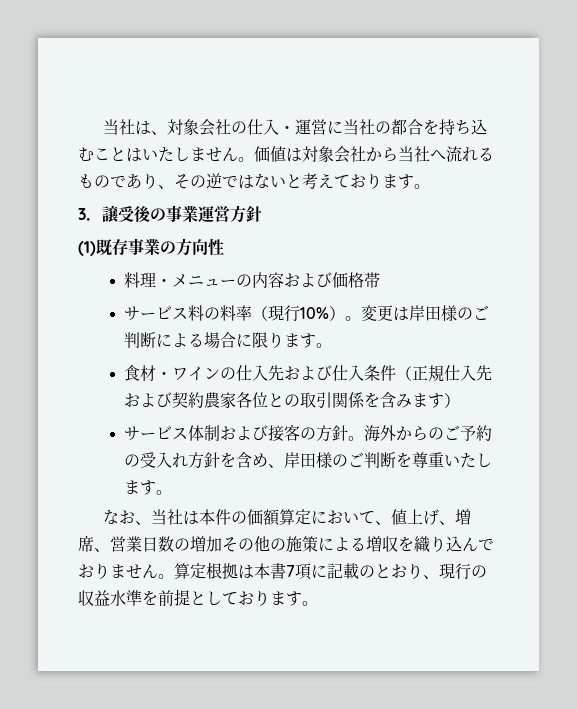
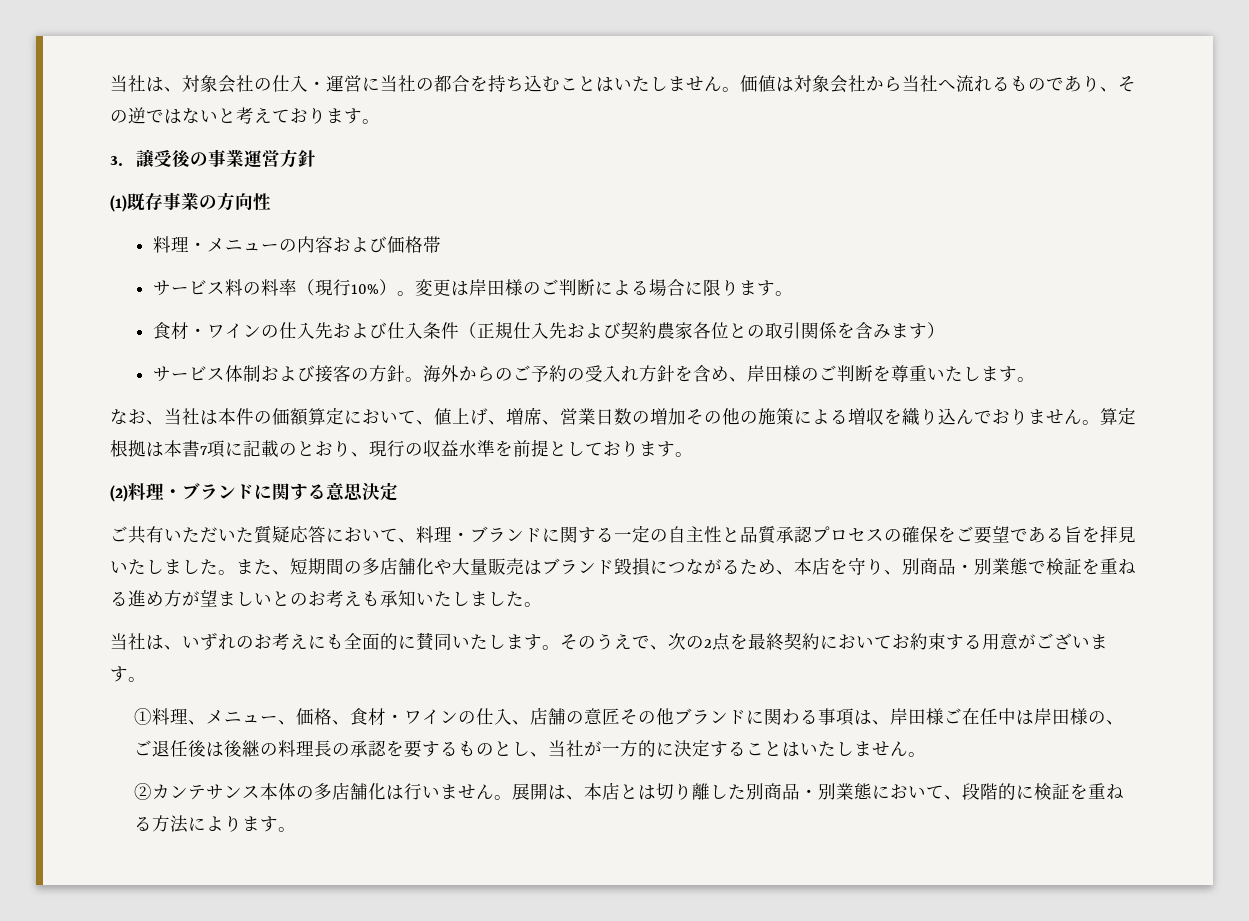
+ (2)料理・ブランドに関する意思決定
+ ご共有いただいた質疑応答において、料理・ブランドに関する一定の自主性と品質承認プロセスの確保をご要望である旨を拝見いたしました。また、短期間の多店舗化や大量販売はブランド毀損につながるため、本店を守り、別商品・別業態で検証を重ねる進め方が望ましいとのお考えも承知いたしました。
+ 当社は、いずれのお考えにも全面的に賛同いたします。そのうえで、次の2点を最終契約においてお約束する用意がございます。
+ ①料理、メニュー、価格、食材・ワインの仕入、店舗の意匠その他ブランドに関わる事項は、岸田様ご在任中は岸田様の、ご退任後は後継の料理長の承認を要するものとし、当社が一方的に決定することはいたしません。
+ ②カンテサンス本体の多店舗化は行いません。展開は、本店とは切り離した別商品・別業態において、段階的に検証を重ねる方法によります。

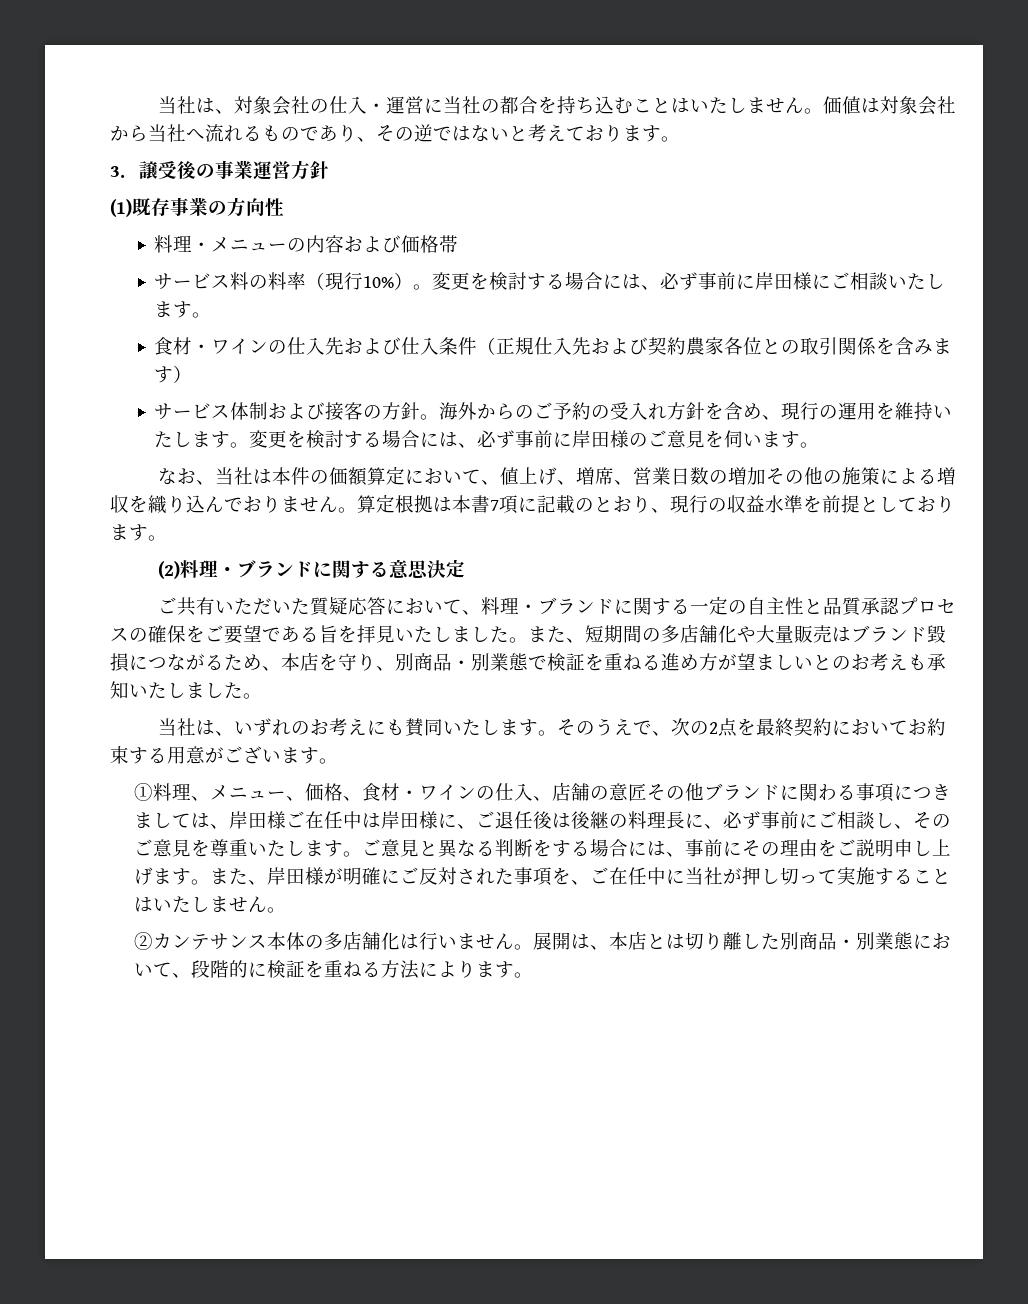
- 変更は岸田様のご判断による場合に限ります。
+ 変更を検討する場合には、必ず事前に岸田様にご相談いたします。
- 海外からのご予約の受入れ方針を含め、岸田様のご判断を尊重いたします。
+ 海外からのご予約の受入れ方針を含め、現行の運用を維持いたします。変更を検討する場合には、必ず事前に岸田様のご意見を伺います。
- 当社は、いずれのお考えにも全面的に賛同いたします。
+ 当社は、いずれのお考えにも賛同いたします。
- ①料理、メニュー、価格、食材・ワインの仕入、店舗の意匠その他ブランドに関わる事項は、岸田様ご在任中は岸田様の、ご退任後は後継の料理長の承認を要するものとし、当社が一方的に決定することはいたしません。
+ ①料理、メニュー、価格、食材・ワインの仕入、店舗の意匠その他ブランドに関わる事項につきましては、岸田様ご在任中は岸田様に、ご退任後は後継の料理長に、必ず事前にご相談し、そのご意見を尊重いたします。ご意見と異なる判断をする場合には、事前にその理由をご説明申し上げます。また、岸田様が明確にご反対された事項を、ご在任中に当社が押し切って実施することはいたしません。

